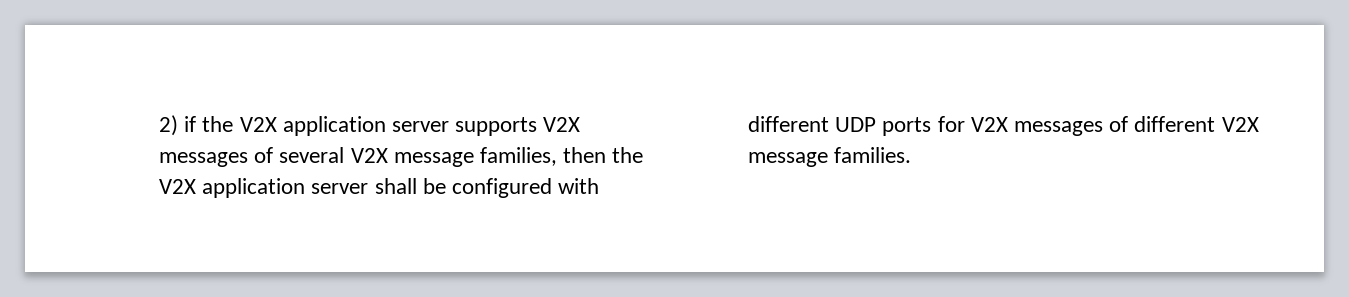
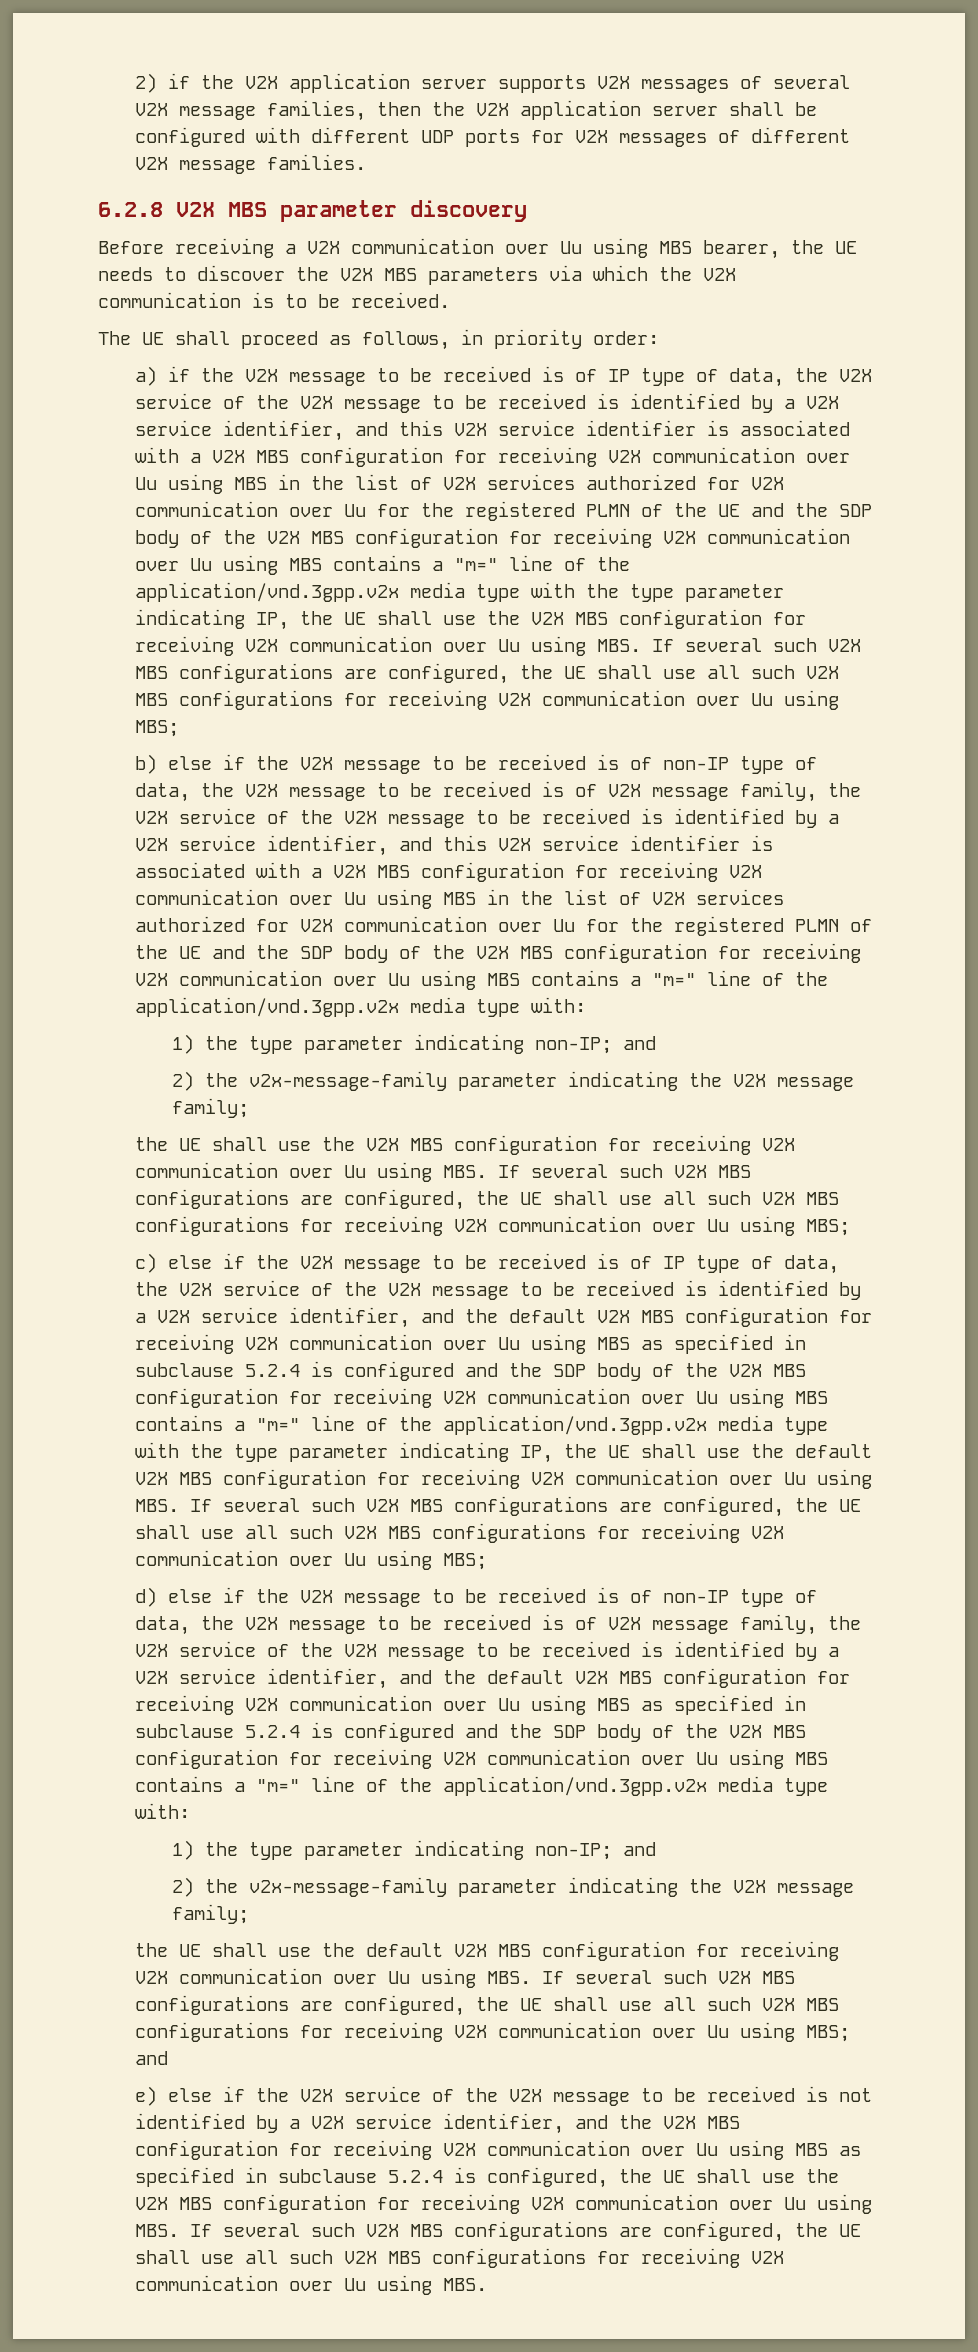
+ 6.2.8 V2X MBS parameter discovery
+ Before receiving a V2X communication over Uu using MBS bearer, the UE needs to discover the V2X MBS parameters via which the V2X communication is to be received.
+ The UE shall proceed as follows, in priority order:
+ a) if the V2X message to be received is of IP type of data, the V2X service of the V2X message to be received is identified by a V2X service identifier, and this V2X service identifier is associated with a V2X MBS configuration for receiving V2X communication over Uu using MBS in the list of V2X services authorized for V2X communication over Uu for the registered PLMN of the UE and the SDP body of the V2X MBS configuration for receiving V2X communication over Uu using MBS contains a "m=" line of the application/vnd.3gpp.v2x media type with the type parameter indicating IP, the UE shall use the V2X MBS configuration for receiving V2X communication over Uu using MBS. If several such V2X MBS configurations are configured, the UE shall use all such V2X MBS configurations for receiving V2X communication over Uu using MBS;
+ b) else if the V2X message to be received is of non-IP type of data, the V2X message to be received is of V2X message family, the V2X service of the V2X message to be received is identified by a V2X service identifier, and this V2X service identifier is associated with a V2X MBS configuration for receiving V2X communication over Uu using MBS in the list of V2X services authorized for V2X communication over Uu for the registered PLMN of the UE and the SDP body of the V2X MBS configuration for receiving V2X communication over Uu using MBS contains a "m=" line of the application/vnd.3gpp.v2x media type with:
+ 1) the type parameter indicating non-IP; and
+ 2) the v2x-message-family parameter indicating the V2X message family;
+ the UE shall use the V2X MBS configuration for receiving V2X communication over Uu using MBS. If several such V2X MBS configurations are configured, the UE shall use all such V2X MBS configurations for receiving V2X communication over Uu using MBS;
+ c) else if the V2X message to be received is of IP type of data, the V2X service of the V2X message to be received is identified by a V2X service identifier, and the default V2X MBS configuration for receiving V2X communication over Uu using MBS as specified in subclause 5.2.4 is configured and the SDP body of the V2X MBS configuration for receiving V2X communication over Uu using MBS contains a "m=" line of the application/vnd.3gpp.v2x media type with the type parameter indicating IP, the UE shall use the default V2X MBS configuration for receiving V2X communication over Uu using MBS. If several such V2X MBS configurations are configured, the UE shall use all such V2X MBS configurations for receiving V2X communication over Uu using MBS;
+ d) else if the V2X message to be received is of non-IP type of data, the V2X message to be received is of V2X message family, the V2X service of the V2X message to be received is identified by a V2X service identifier, and the default V2X MBS configuration for receiving V2X communication over Uu using MBS as specified in subclause 5.2.4 is configured and the SDP body of the V2X MBS configuration for receiving V2X communication over Uu using MBS contains a "m=" line of the application/vnd.3gpp.v2x media type with:
+ 1) the type parameter indicating non-IP; and
+ 2) the v2x-message-family parameter indicating the V2X message family;
+ the UE shall use the default V2X MBS configuration for receiving V2X communication over Uu using MBS. If several such V2X MBS configurations are configured, the UE shall use all such V2X MBS configurations for receiving V2X communication over Uu using MBS; and
+ e) else if the V2X service of the V2X message to be received is not identified by a V2X service identifier, and the V2X MBS configuration for receiving V2X communication over Uu using MBS as specified in subclause 5.2.4 is configured, the UE shall use the V2X MBS configuration for receiving V2X communication over Uu using MBS. If several such V2X MBS configurations are configured, the UE shall use all such V2X MBS configurations for receiving V2X communication over Uu using MBS.

